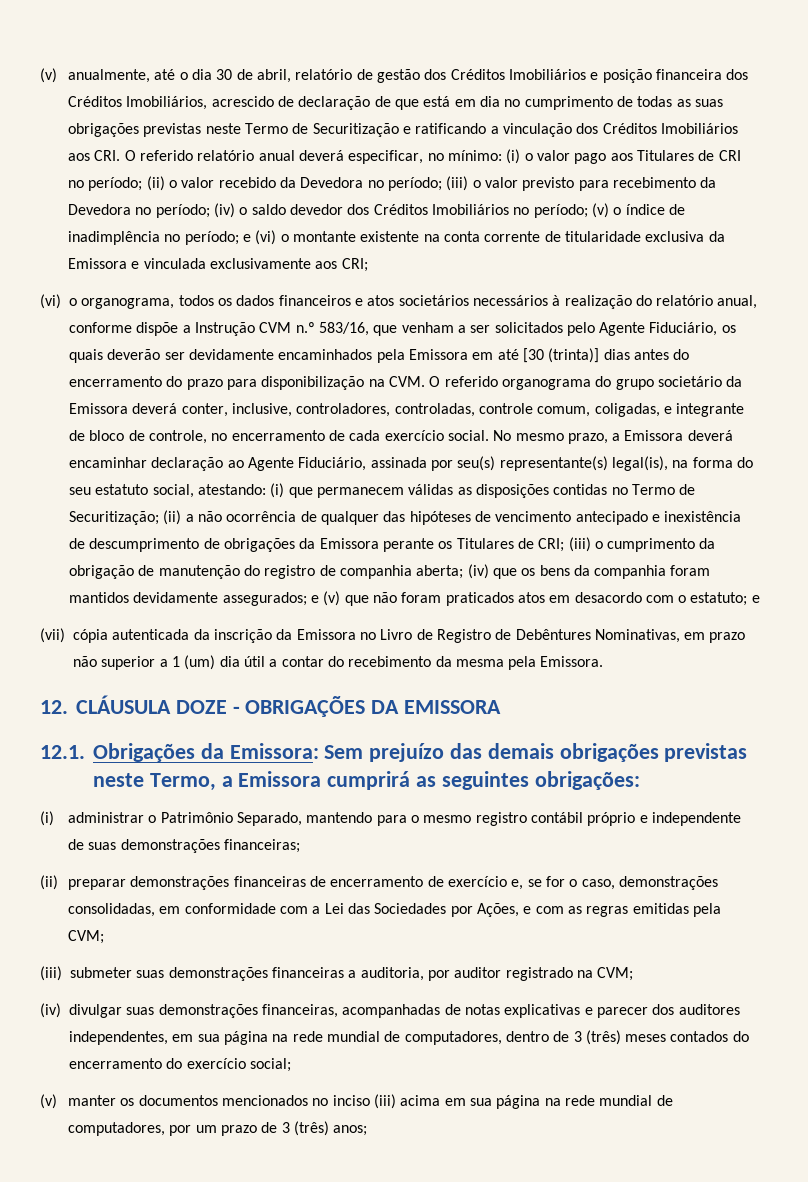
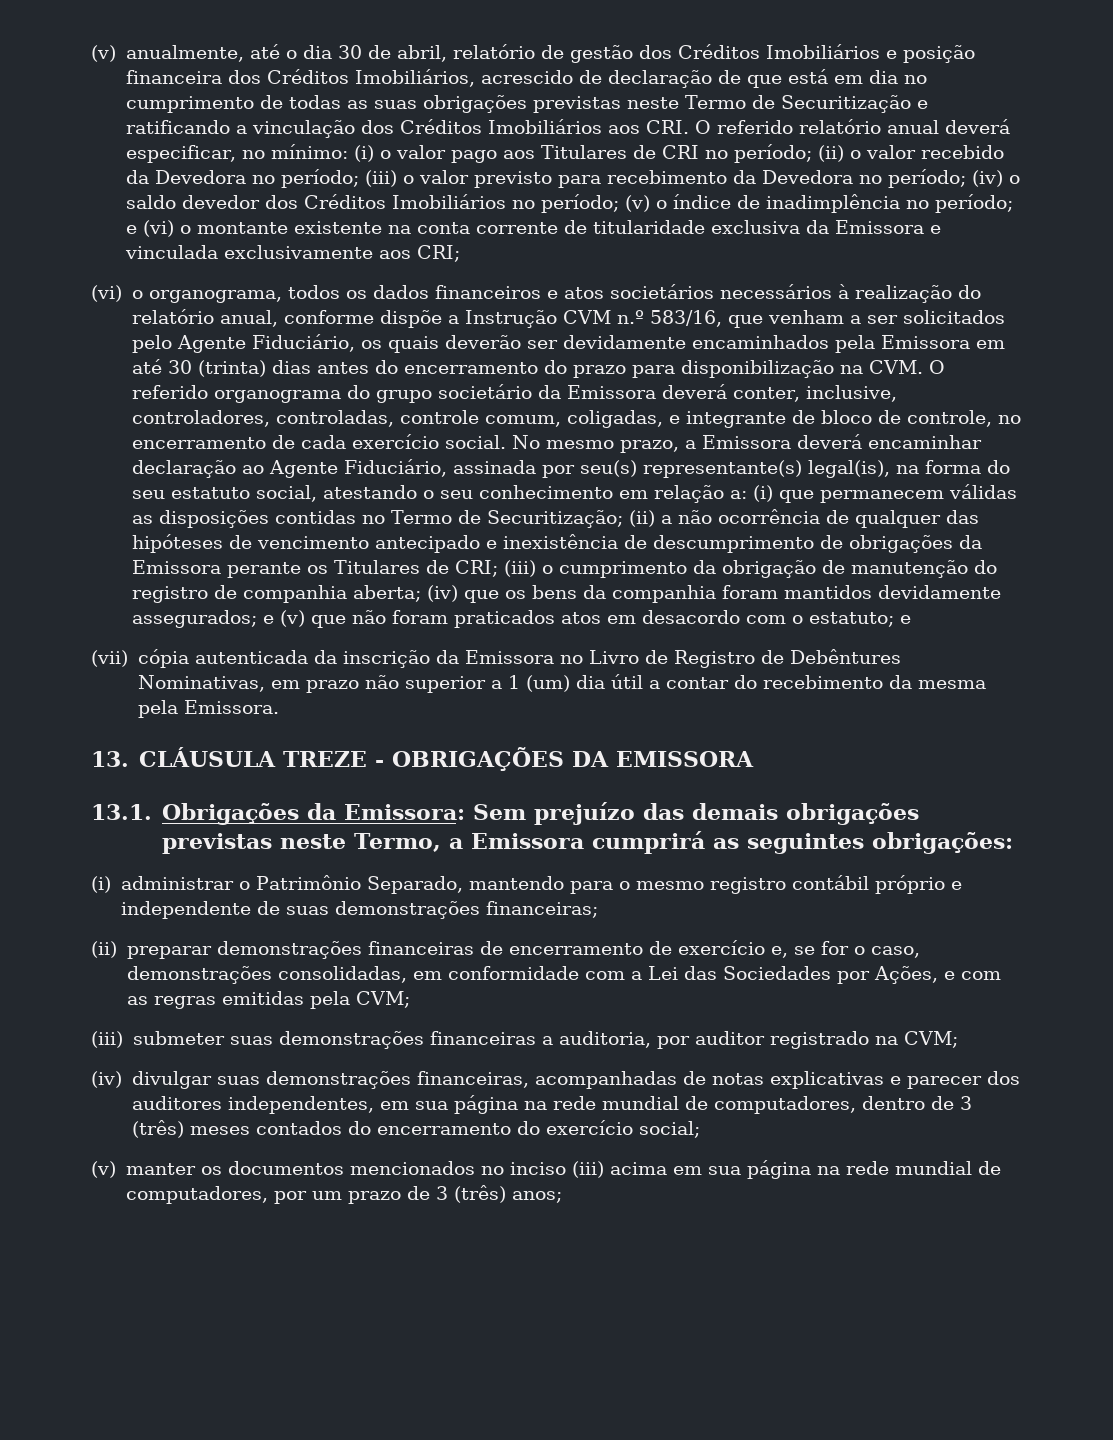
- (vi) o organograma, todos os dados financeiros e atos societários necessários à realização do relatório anual, conforme dispõe a Instrução CVM n.º 583/16, que venham a ser solicitados pelo Agente Fiduciário, os quais deverão ser devidamente encaminhados pela Emissora em até [30 (trinta)] dias antes do encerramento do prazo para disponibilização na CVM. O referido organograma do grupo societário da Emissora deverá conter, inclusive, controladores, controladas, controle comum, coligadas, e integrante de bloco de controle, no encerramento de cada exercício social.
+ (vi) o organograma, todos os dados financeiros e atos societários necessários à realização do relatório anual, conforme dispõe a Instrução CVM n.º 583/16, que venham a ser solicitados pelo Agente Fiduciário, os quais deverão ser devidamente encaminhados pela Emissora em até 30 (trinta) dias antes do encerramento do prazo para disponibilização na CVM. O referido organograma do grupo societário da Emissora deverá conter, inclusive, controladores, controladas, controle comum, coligadas, e integrante de bloco de controle, no encerramento de cada exercício social.
- No mesmo prazo, a Emissora deverá encaminhar declaração ao Agente Fiduciário, assinada por seu(s) representante(s) legal(is), na forma do seu estatuto social, atestando:
+ No mesmo prazo, a Emissora deverá encaminhar declaração ao Agente Fiduciário, assinada por seu(s) representante(s) legal(is), na forma do seu estatuto social, atestando o seu conhecimento em relação a:
- 12. CLÁUSULA DOZE - OBRIGAÇÕES DA EMISSORA
+ 13. CLÁUSULA TREZE - OBRIGAÇÕES DA EMISSORA
- 12.1. Obrigações da Emissora: Sem prejuízo das demais obrigações previstas neste Termo, a Emissora cumprirá as seguintes obrigações:
+ 13.1. Obrigações da Emissora: Sem prejuízo das demais obrigações previstas neste Termo, a Emissora cumprirá as seguintes obrigações:

